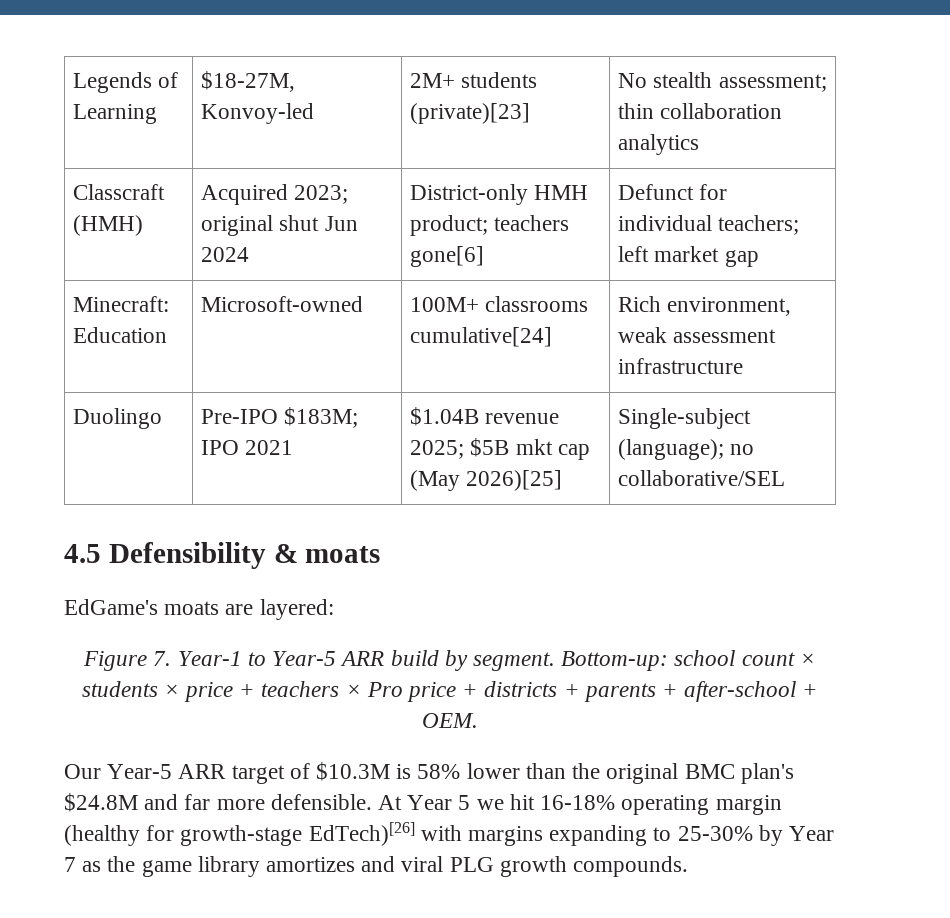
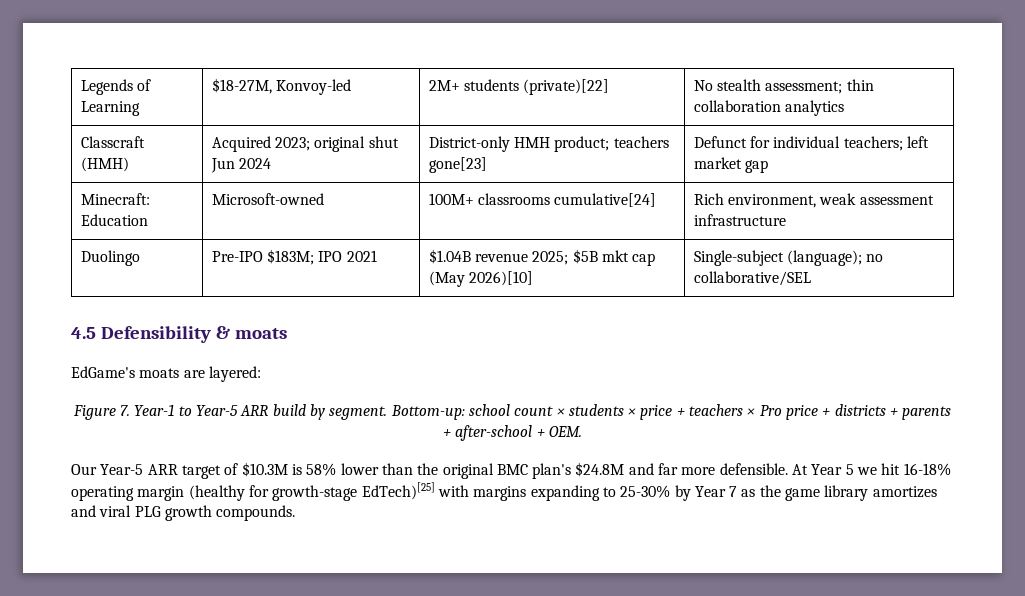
- Legends of Learning | $18-27M, Konvoy-led | 2M+ students (private)[23] | No stealth assessment; thin collaboration analytics
+ Legends of Learning | $18-27M, Konvoy-led | 2M+ students (private)[22] | No stealth assessment; thin collaboration analytics
- Classcraft (HMH) | Acquired 2023; original shut Jun 2024 | District-only HMH product; teachers gone[6] | Defunct for individual teachers; left market gap
+ Classcraft (HMH) | Acquired 2023; original shut Jun 2024 | District-only HMH product; teachers gone[23] | Defunct for individual teachers; left market gap
- Duolingo | Pre-IPO $183M; IPO 2021 | $1.04B revenue 2025; $5B mkt cap (May 2026)[25] | Single-subject (language); no collaborative/SEL
+ Duolingo | Pre-IPO $183M; IPO 2021 | $1.04B revenue 2025; $5B mkt cap (May 2026)[10] | Single-subject (language); no collaborative/SEL
- At Year 5 we hit 16-18% operating margin (healthy for growth-stage EdTech)[26] with margins expanding to 25-30% by Year 7 as the game library amortizes and viral PLG growth compounds.
+ At Year 5 we hit 16-18% operating margin (healthy for growth-stage EdTech)[25] with margins expanding to 25-30% by Year 7 as the game library amortizes and viral PLG growth compounds.

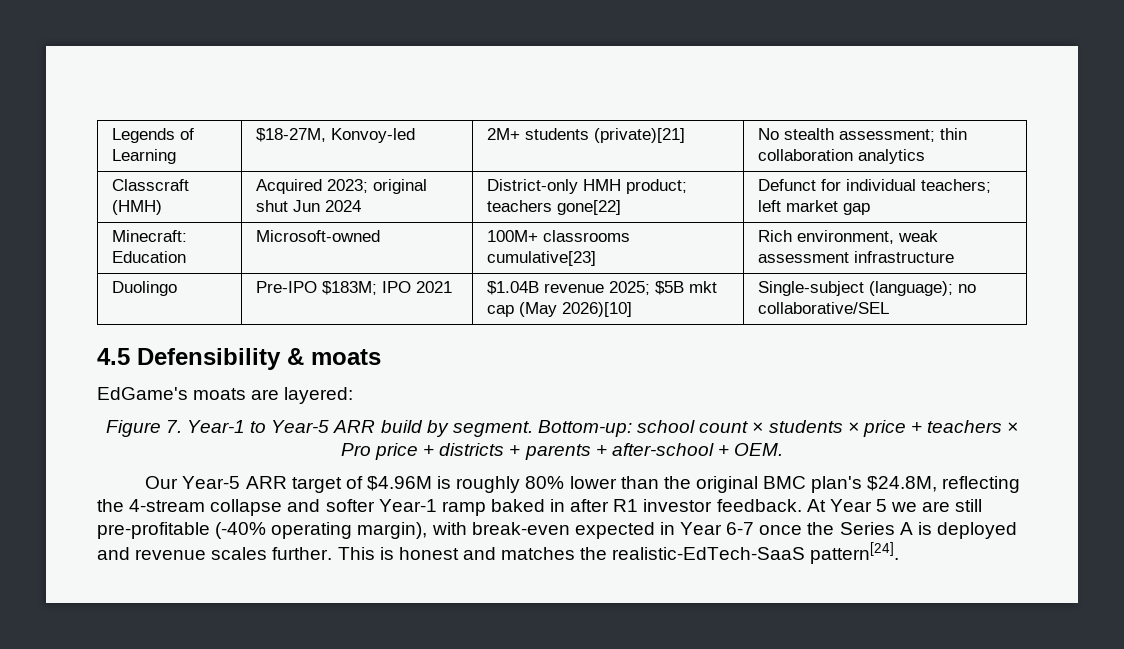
- Legends of Learning | $18-27M, Konvoy-led | 2M+ students (private)[22] | No stealth assessment; thin collaboration analytics
+ Legends of Learning | $18-27M, Konvoy-led | 2M+ students (private)[21] | No stealth assessment; thin collaboration analytics
- Classcraft (HMH) | Acquired 2023; original shut Jun 2024 | District-only HMH product; teachers gone[23] | Defunct for individual teachers; left market gap
+ Classcraft (HMH) | Acquired 2023; original shut Jun 2024 | District-only HMH product; teachers gone[22] | Defunct for individual teachers; left market gap
- Minecraft: Education | Microsoft-owned | 100M+ classrooms cumulative[24] | Rich environment, weak assessment infrastructure
+ Minecraft: Education | Microsoft-owned | 100M+ classrooms cumulative[23] | Rich environment, weak assessment infrastructure
- Our Year-5 ARR target of $10.3M is 58% lower than the original BMC plan's $24.8M and far more defensible. At Year 5 we hit 16-18% operating margin (healthy for growth-stage EdTech)[25] with margins expanding to 25-30% by Year 7 as the game library amortizes and viral PLG growth compounds.
+ Our Year-5 ARR target of $4.96M is roughly 80% lower than the original BMC plan's $24.8M, reflecting the 4-stream collapse and softer Year-1 ramp baked in after R1 investor feedback. At Year 5 we are still pre-profitable (-40% operating margin), with break-even expected in Year 6-7 once the Series A is deployed and revenue scales further. This is honest and matches the realistic-EdTech-SaaS pattern[24].

